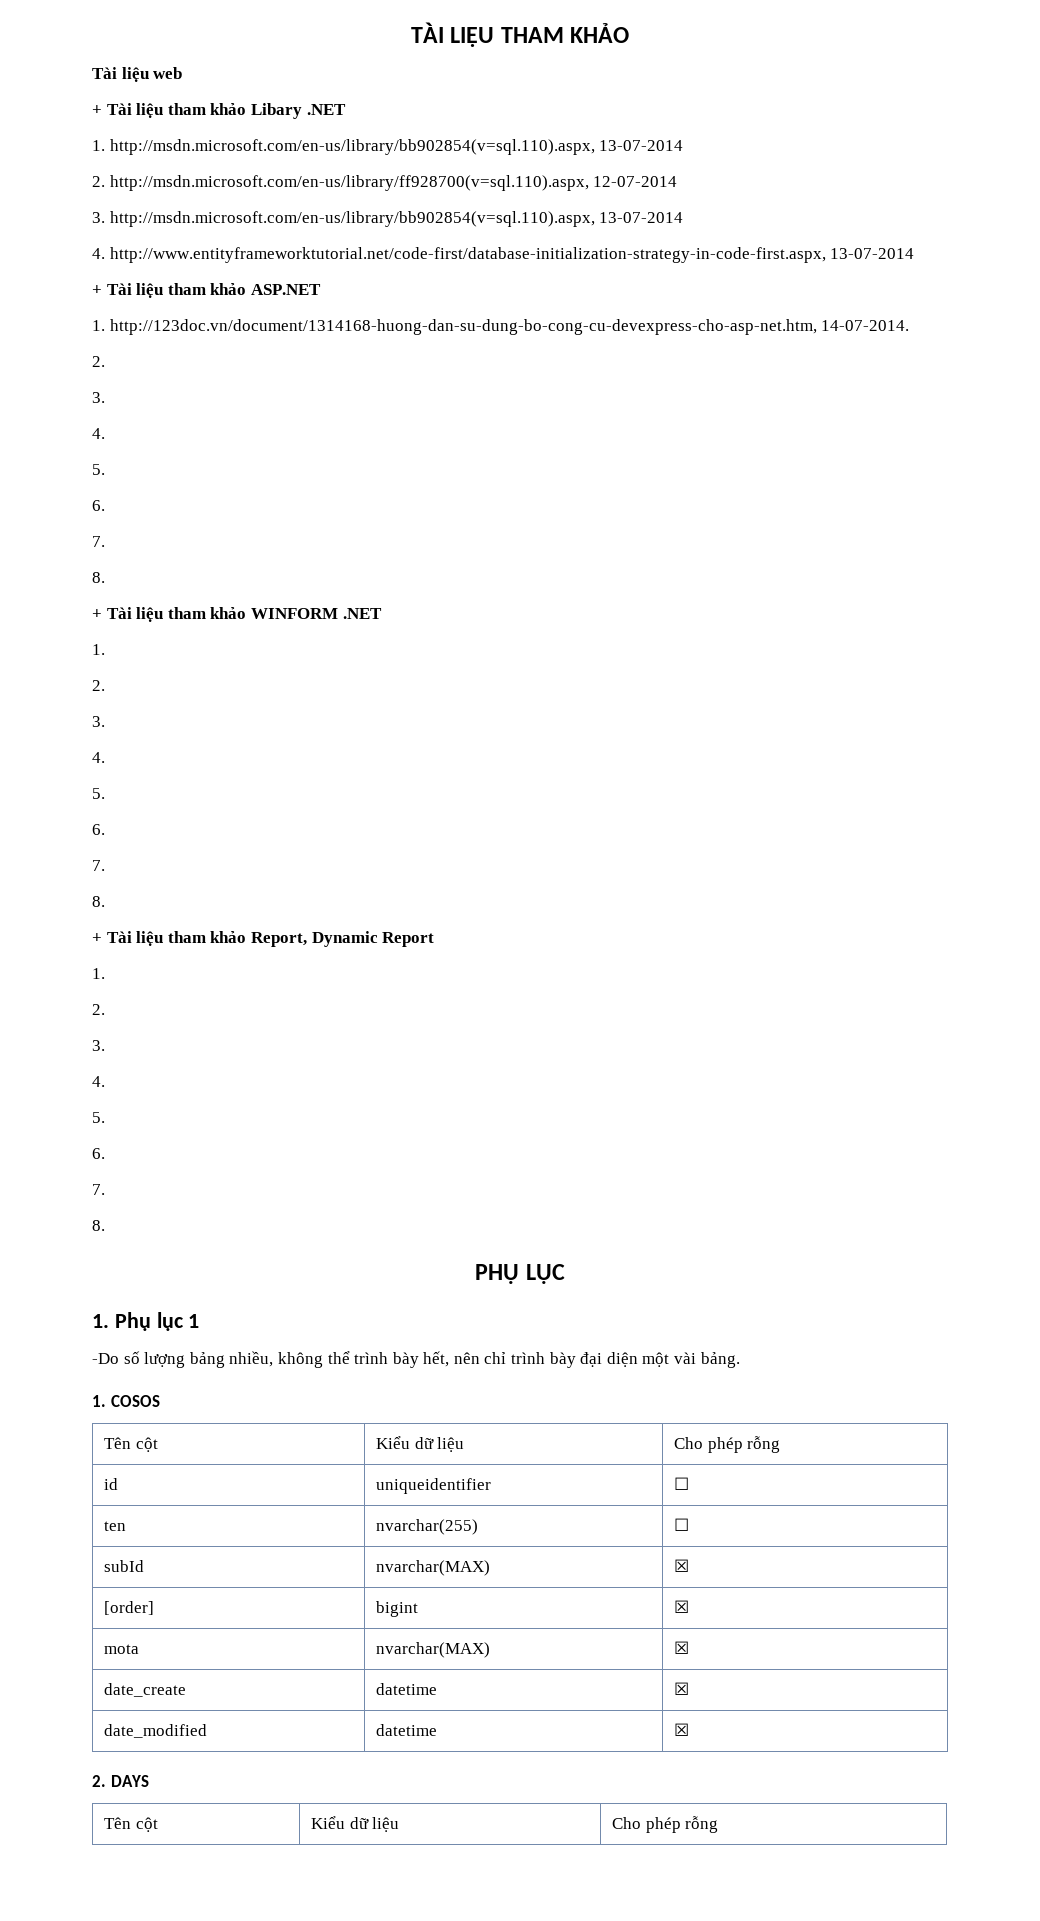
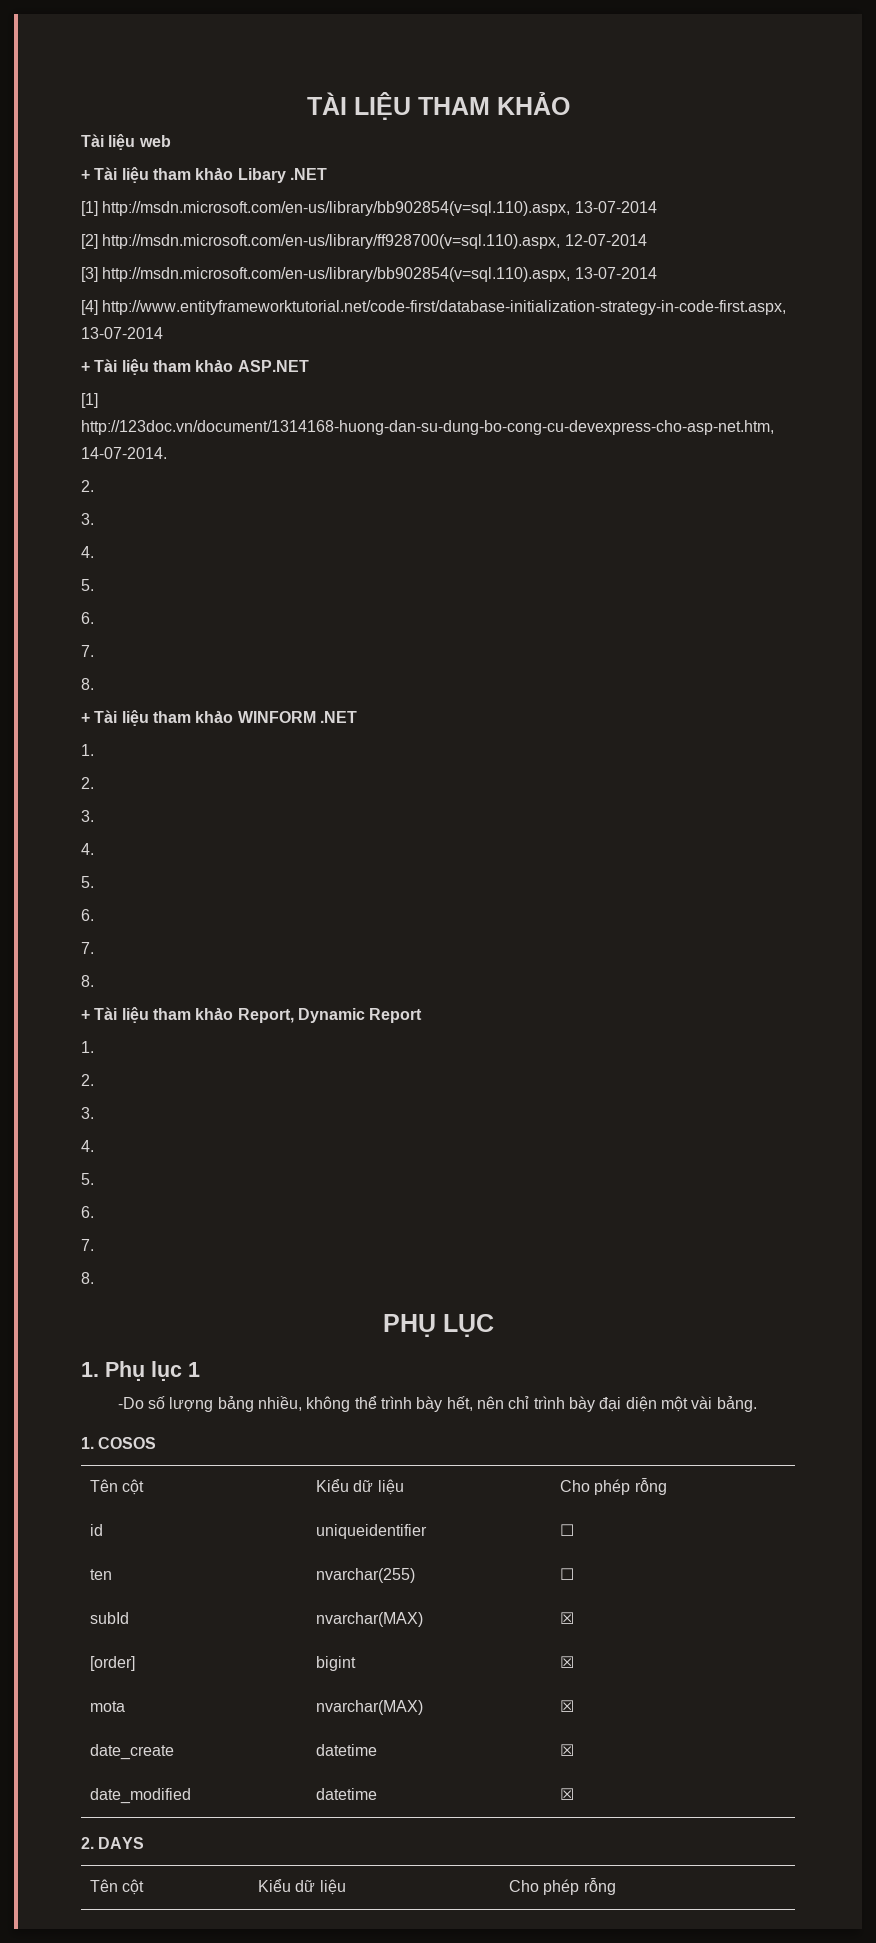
- 1. http://msdn.microsoft.com/en-us/library/bb902854(v=sql.110).aspx, 13-07-2014
- 2. http://msdn.microsoft.com/en-us/library/ff928700(v=sql.110).aspx, 12-07-2014
+ [1] http://msdn.microsoft.com/en-us/library/bb902854(v=sql.110).aspx, 13-07-2014
+ [2] http://msdn.microsoft.com/en-us/library/ff928700(v=sql.110).aspx, 12-07-2014
- 3. http://msdn.microsoft.com/en-us/library/bb902854(v=sql.110).aspx, 13-07-2014
- 4. http://www.entityframeworktutorial.net/code-first/database-initialization-strategy-in-code-first.aspx, 13-07-2014
+ [3] http://msdn.microsoft.com/en-us/library/bb902854(v=sql.110).aspx, 13-07-2014
+ [4] http://www.entityframeworktutorial.net/code-first/database-initialization-strategy-in-code-first.aspx, 13-07-2014
- 1. http://123doc.vn/document/1314168-huong-dan-su-dung-bo-cong-cu-devexpress-cho-asp-net.htm, 14-07-2014.
+ [1] http://123doc.vn/document/1314168-huong-dan-su-dung-bo-cong-cu-devexpress-cho-asp-net.htm, 14-07-2014.

